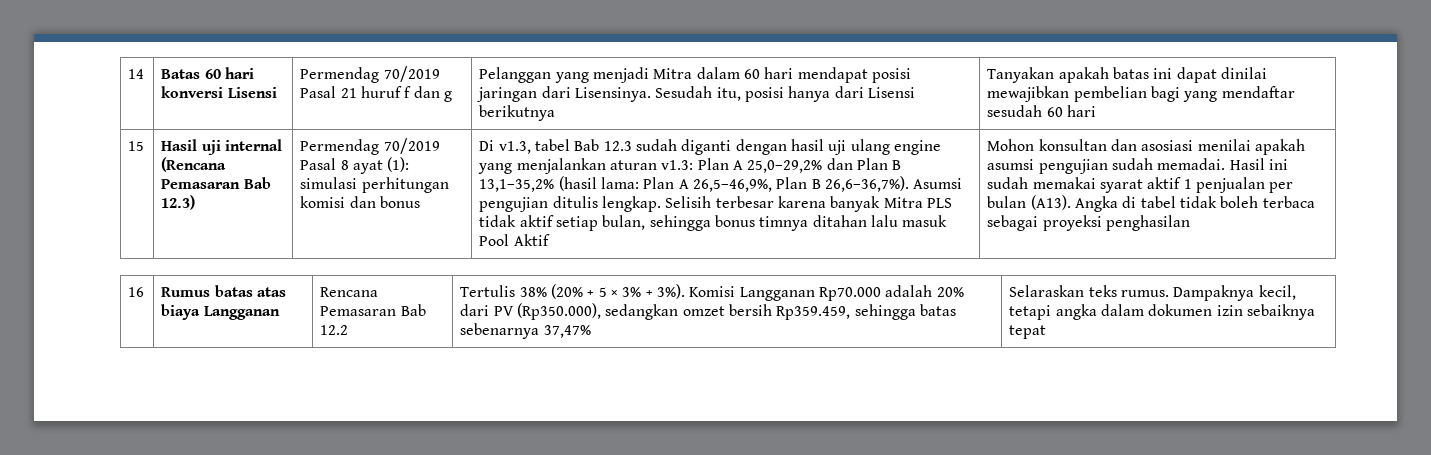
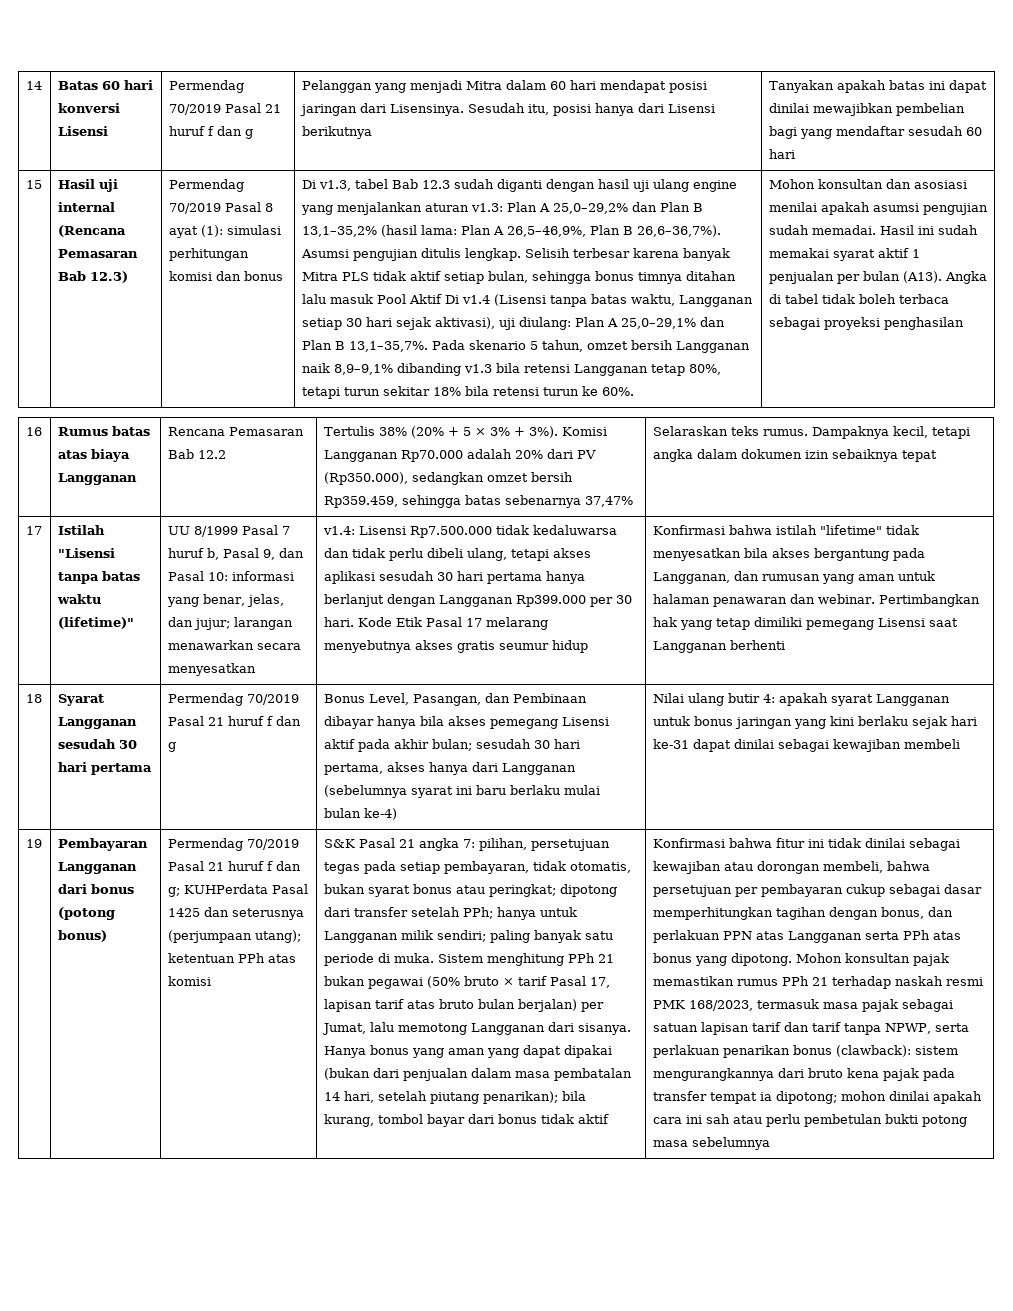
- Selisih terbesar karena banyak Mitra PLS tidak aktif setiap bulan, sehingga bonus timnya ditahan lalu masuk Pool Aktif
+ Selisih terbesar karena banyak Mitra PLS tidak aktif setiap bulan, sehingga bonus timnya ditahan lalu masuk Pool Aktif Di v1.4 (Lisensi tanpa batas waktu, Langganan setiap 30 hari sejak aktivasi), uji diulang: Plan A 25,0–29,1% dan Plan B 13,1–35,7%. Pada skenario 5 tahun, omzet bersih Langganan naik 8,9–9,1% dibanding v1.3 bila retensi Langganan tetap 80%, tetapi turun sekitar 18% bila retensi turun ke 60%.
+ 17 | Istilah "Lisensi tanpa batas waktu (lifetime)" | UU 8/1999 Pasal 7 huruf b, Pasal 9, dan Pasal 10: informasi yang benar, jelas, dan jujur; larangan menawarkan secara menyesatkan | v1.4: Lisensi Rp7.500.000 tidak kedaluwarsa dan tidak perlu dibeli ulang, tetapi akses aplikasi sesudah 30 hari pertama hanya berlanjut dengan Langganan Rp399.000 per 30 hari. Kode Etik Pasal 17 melarang menyebutnya akses gratis seumur hidup | Konfirmasi bahwa istilah "lifetime" tidak menyesatkan bila akses bergantung pada Langganan, dan rumusan yang aman untuk halaman penawaran dan webinar. Pertimbangkan hak yang tetap dimiliki pemegang Lisensi saat Langganan berhenti
+ 18 | Syarat Langganan sesudah 30 hari pertama | Permendag 70/2019 Pasal 21 huruf f dan g | Bonus Level, Pasangan, dan Pembinaan dibayar hanya bila akses pemegang Lisensi aktif pada akhir bulan; sesudah 30 hari pertama, akses hanya dari Langganan (sebelumnya syarat ini baru berlaku mulai bulan ke-4) | Nilai ulang butir 4: apakah syarat Langganan untuk bonus jaringan yang kini berlaku sejak hari ke-31 dapat dinilai sebagai kewajiban membeli
+ 19 | Pembayaran Langganan dari bonus (potong bonus) | Permendag 70/2019 Pasal 21 huruf f dan g; KUHPerdata Pasal 1425 dan seterusnya (perjumpaan utang); ketentuan PPh atas komisi | S&K Pasal 21 angka 7: pilihan, persetujuan tegas pada setiap pembayaran, tidak otomatis, bukan syarat bonus atau peringkat; dipotong dari transfer setelah PPh; hanya untuk Langganan milik sendiri; paling banyak satu periode di muka. Sistem menghitung PPh 21 bukan pegawai (50% bruto × tarif Pasal 17, lapisan tarif atas bruto bulan berjalan) per Jumat, lalu memotong Langganan dari sisanya. Hanya bonus yang aman yang dapat dipakai (bukan dari penjualan dalam masa pembatalan 14 hari, setelah piutang penarikan); bila kurang, tombol bayar dari bonus tidak aktif | Konfirmasi bahwa fitur ini tidak dinilai sebagai kewajiban atau dorongan membeli, bahwa persetujuan per pembayaran cukup sebagai dasar memperhitungkan tagihan dengan bonus, dan perlakuan PPN atas Langganan serta PPh atas bonus yang dipotong. Mohon konsultan pajak memastikan rumus PPh 21 terhadap naskah resmi PMK 168/2023, termasuk masa pajak sebagai satuan lapisan tarif dan tarif tanpa NPWP, serta perlakuan penarikan bonus (clawback): sistem mengurangkannya dari bruto kena pajak pada transfer tempat ia dipotong; mohon dinilai apakah cara ini sah atau perlu pembetulan bukti potong masa sebelumnya

